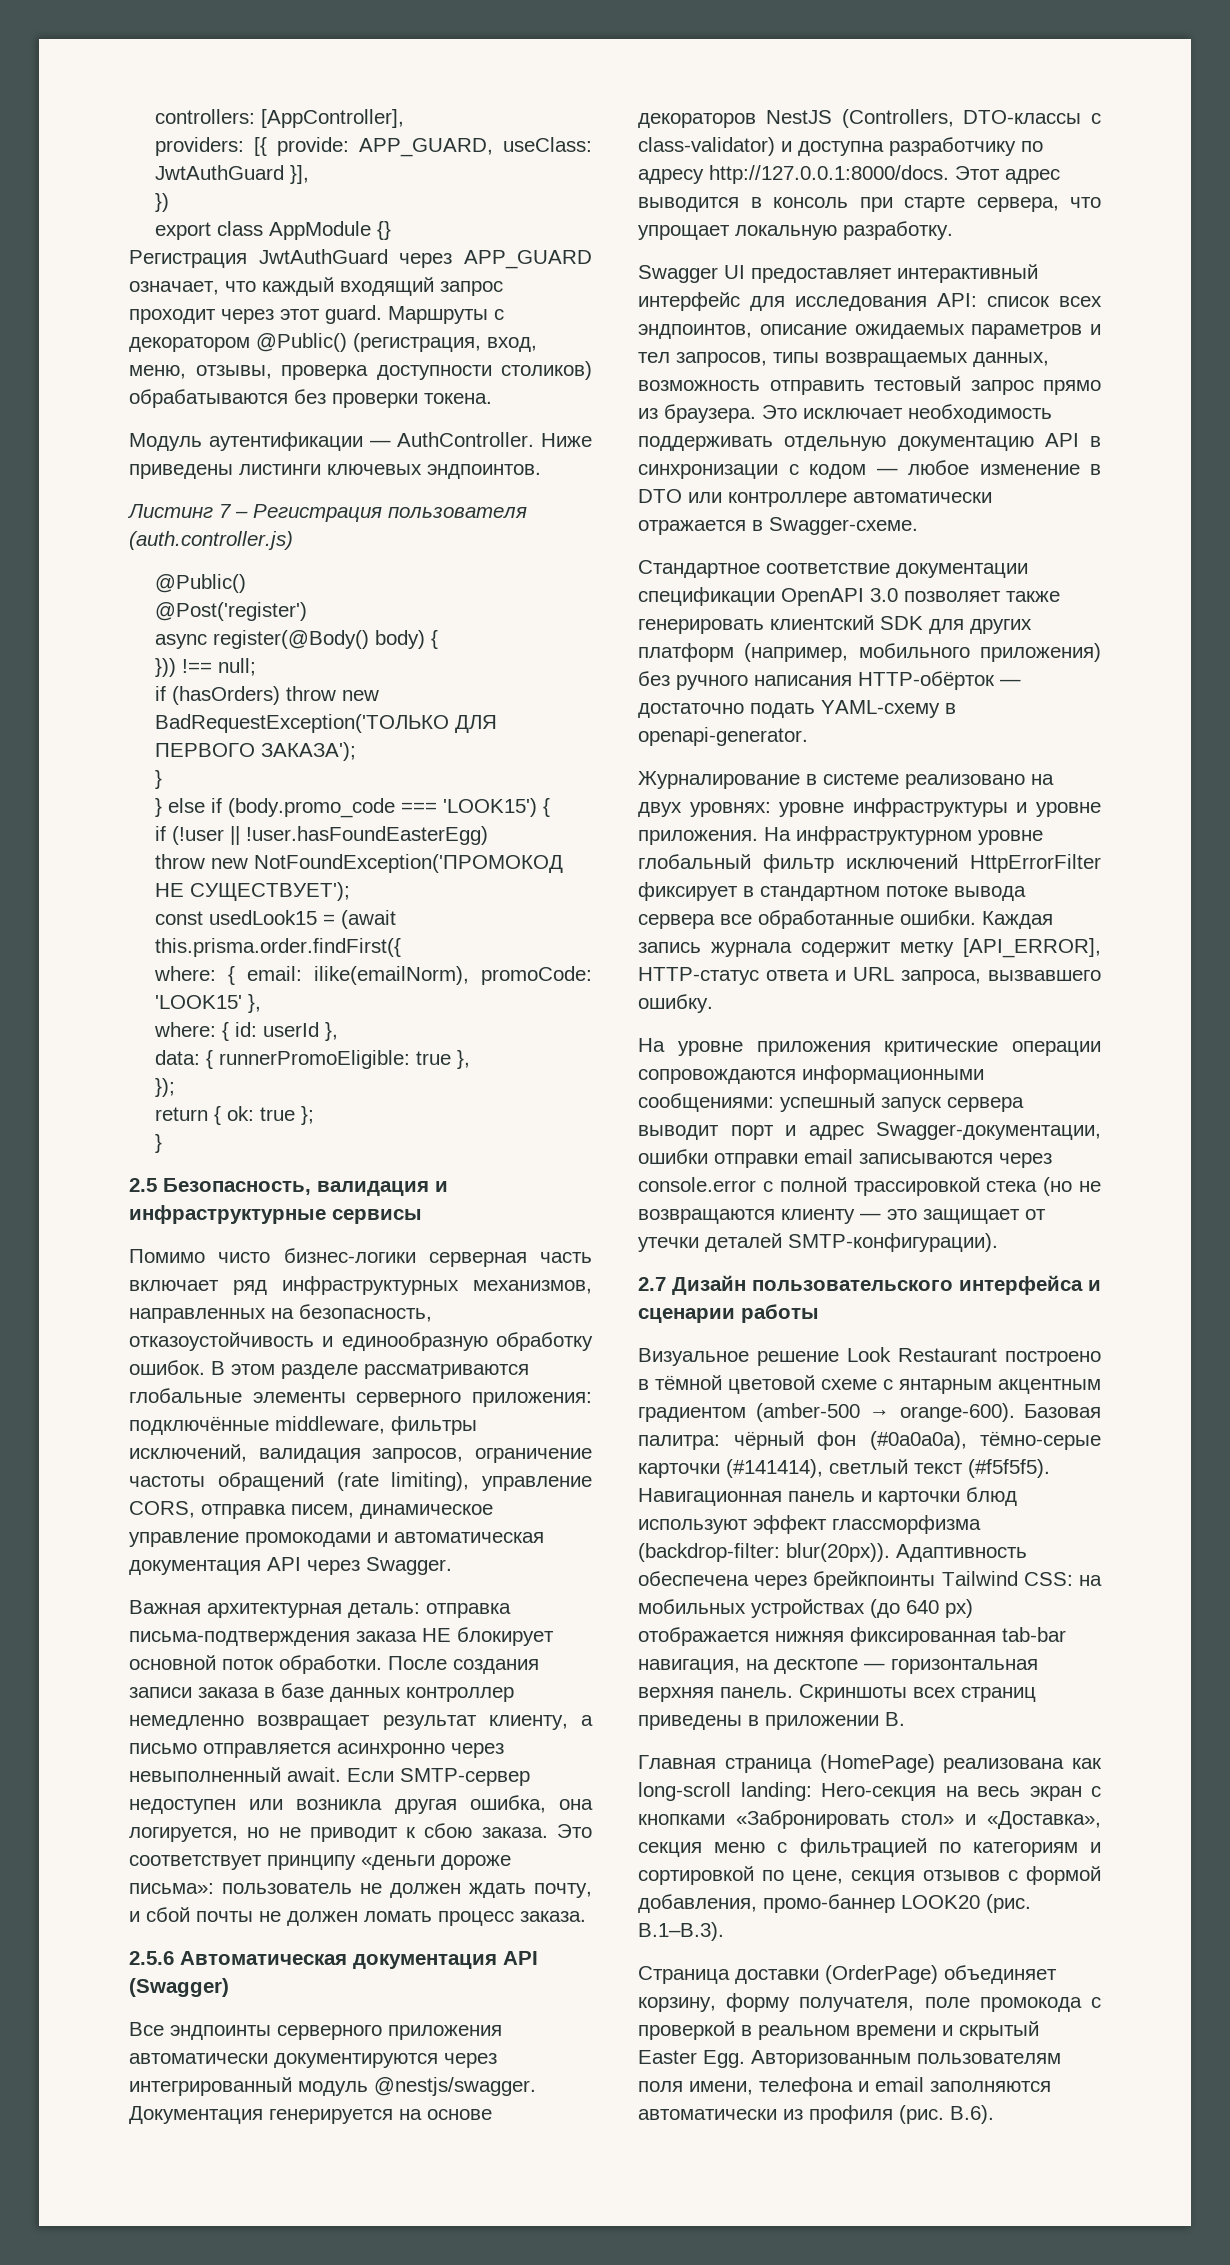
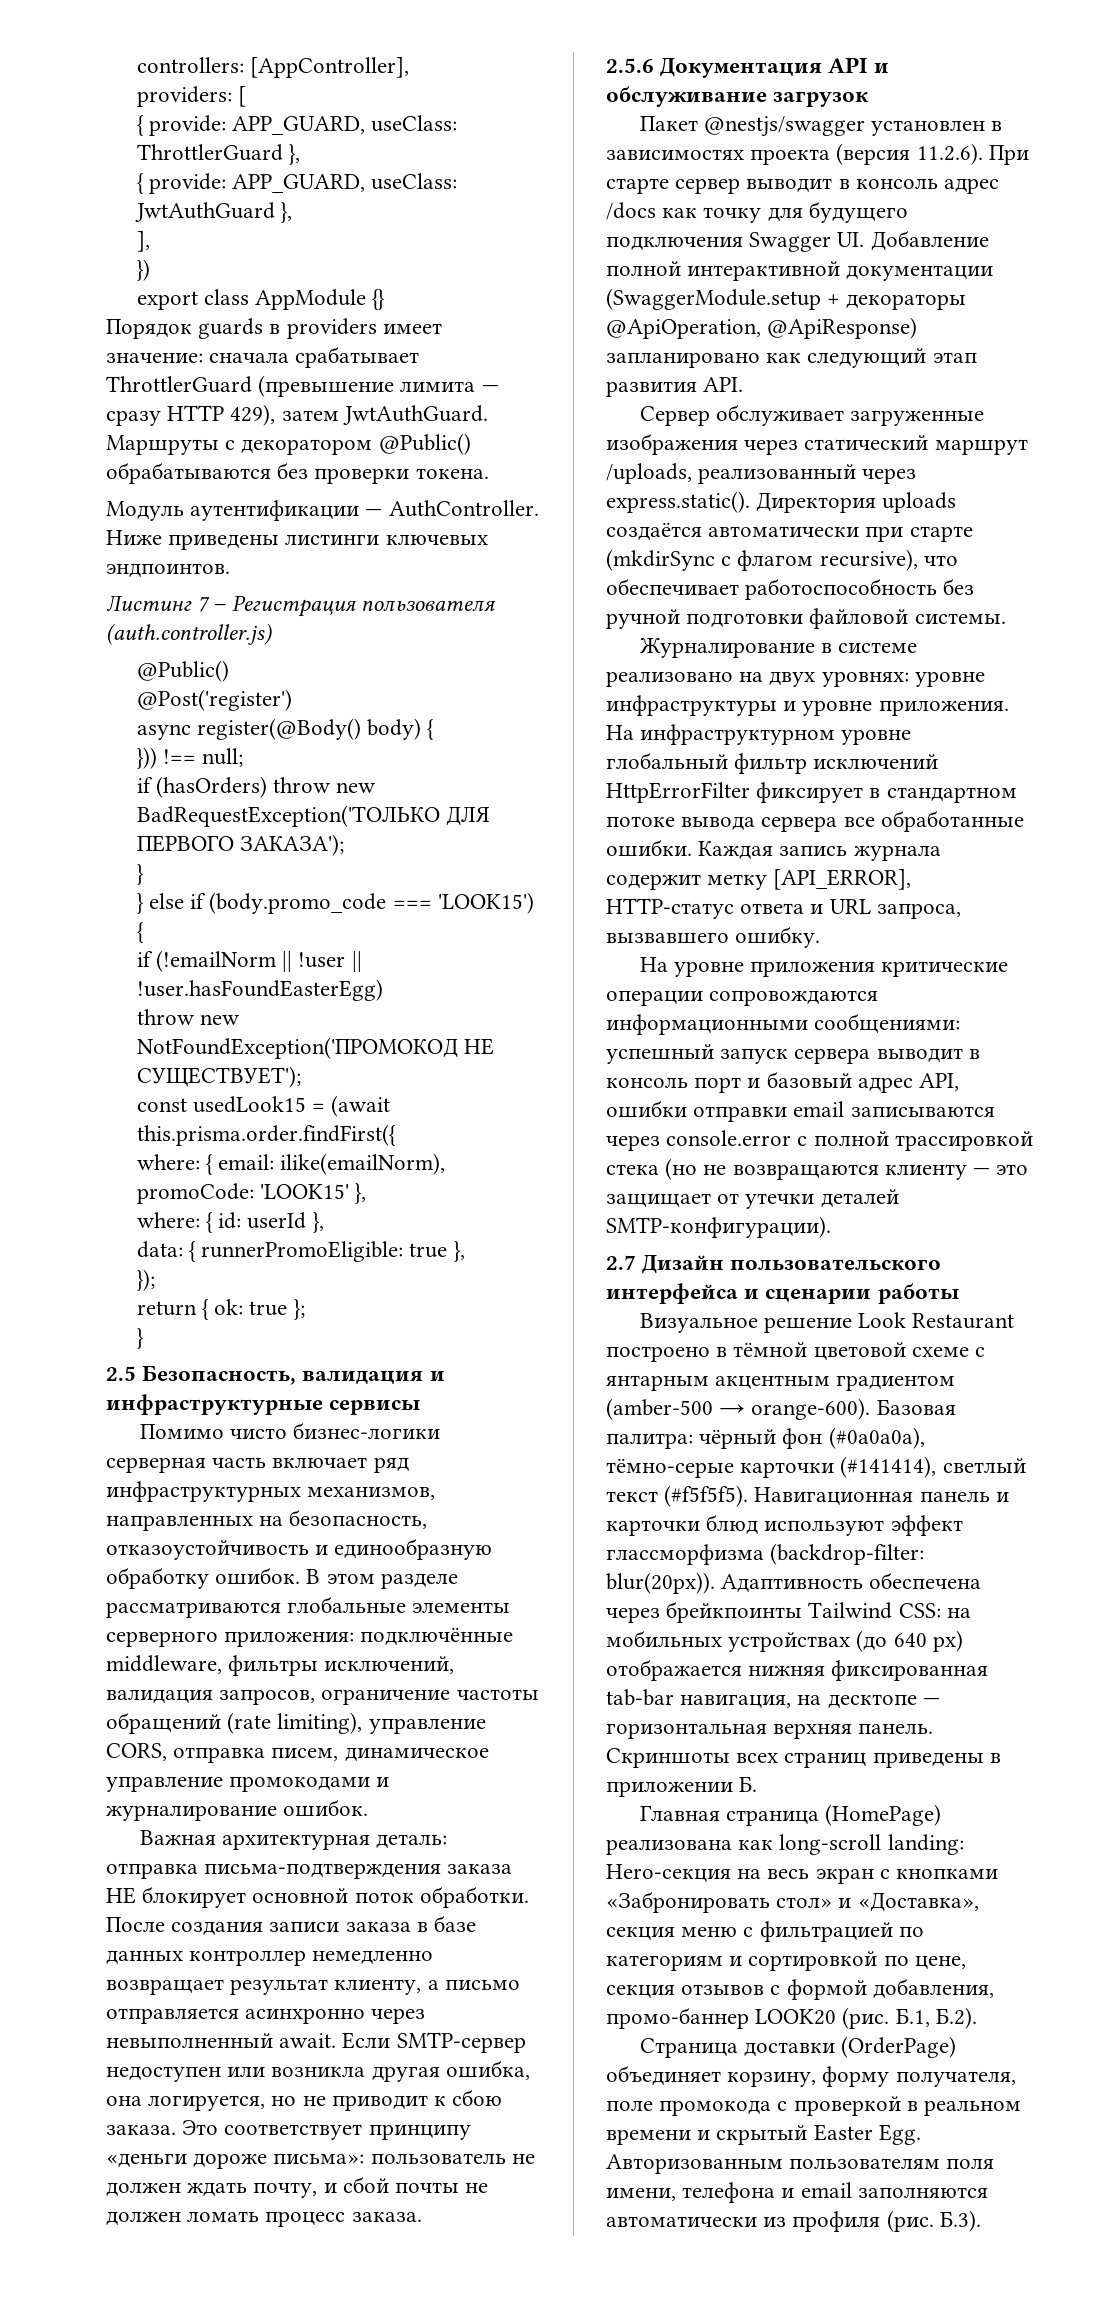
- providers: [{ provide: APP_GUARD, useClass: JwtAuthGuard }],
+ providers: [
+ { provide: APP_GUARD, useClass: ThrottlerGuard },
+ { provide: APP_GUARD, useClass: JwtAuthGuard },
+ ],
- Регистрация JwtAuthGuard через APP_GUARD означает, что каждый входящий запрос проходит через этот guard. Маршруты с декоратором @Public() (регистрация, вход, меню, отзывы, проверка доступности столиков) обрабатываются без проверки токена.
+ Порядок guards в providers имеет значение: сначала срабатывает ThrottlerGuard (превышение лимита — сразу HTTP 429), затем JwtAuthGuard. Маршруты с декоратором @Public() обрабатываются без проверки токена.
- if (!user || !user.hasFoundEasterEgg)
+ if (!emailNorm || !user || !user.hasFoundEasterEgg)
- В этом разделе рассматриваются глобальные элементы серверного приложения: подключённые middleware, фильтры исключений, валидация запросов, ограничение частоты обращений (rate limiting), управление CORS, отправка писем, динамическое управление промокодами и автоматическая документация API через Swagger.
+ В этом разделе рассматриваются глобальные элементы серверного приложения: подключённые middleware, фильтры исключений, валидация запросов, ограничение частоты обращений (rate limiting), управление CORS, отправка писем, динамическое управление промокодами и журналирование ошибок.
- 2.5.6 Автоматическая документация API (Swagger)
- Все эндпоинты серверного приложения автоматически документируются через интегрированный модуль @nestjs/swagger. Документация генерируется на основе декораторов NestJS (Controllers, DTO-классы с class-validator) и доступна разработчику по адресу http://127.0.0.1:8000/docs. Этот адрес выводится в консоль при старте сервера, что упрощает локальную разработку.
- Swagger UI предоставляет интерактивный интерфейс для исследования API: список всех эндпоинтов, описание ожидаемых параметров и тел запросов, типы возвращаемых данных, возможность отправить тестовый запрос прямо из браузера. Это исключает необходимость поддерживать отдельную документацию API в синхронизации с кодом — любое изменение в DTO или контроллере автоматически отражается в Swagger-схеме.
- Стандартное соответствие документации спецификации OpenAPI 3.0 позволяет также генерировать клиентский SDK для других платформ (например, мобильного приложения) без ручного написания HTTP-обёрток — достаточно подать YAML-схему в openapi-generator.
+ 2.5.6 Документация API и обслуживание загрузок
+ Пакет @nestjs/swagger установлен в зависимостях проекта (версия 11.2.6). При старте сервер выводит в консоль адрес /docs как точку для будущего подключения Swagger UI. Добавление полной интерактивной документации (SwaggerModule.setup + декораторы @ApiOperation, @ApiResponse) запланировано как следующий этап развития API.
+ Сервер обслуживает загруженные изображения через статический маршрут /uploads, реализованный через express.static(). Директория uploads создаётся автоматически при старте (mkdirSync с флагом recursive), что обеспечивает работоспособность без ручной подготовки файловой системы.
- На уровне приложения критические операции сопровождаются информационными сообщениями: успешный запуск сервера выводит порт и адрес Swagger-документации, ошибки отправки email записываются через console.error с полной трассировкой стека (но не возвращаются клиенту — это защищает от утечки деталей SMTP-конфигурации).
+ На уровне приложения критические операции сопровождаются информационными сообщениями: успешный запуск сервера выводит в консоль порт и базовый адрес API, ошибки отправки email записываются через console.error с полной трассировкой стека (но не возвращаются клиенту — это защищает от утечки деталей SMTP-конфигурации).
- Скриншоты всех страниц приведены в приложении В.
+ Скриншоты всех страниц приведены в приложении Б.
- В.1–В.3).
+ Б.1, Б.2).
- В.6).
+ Б.3).

